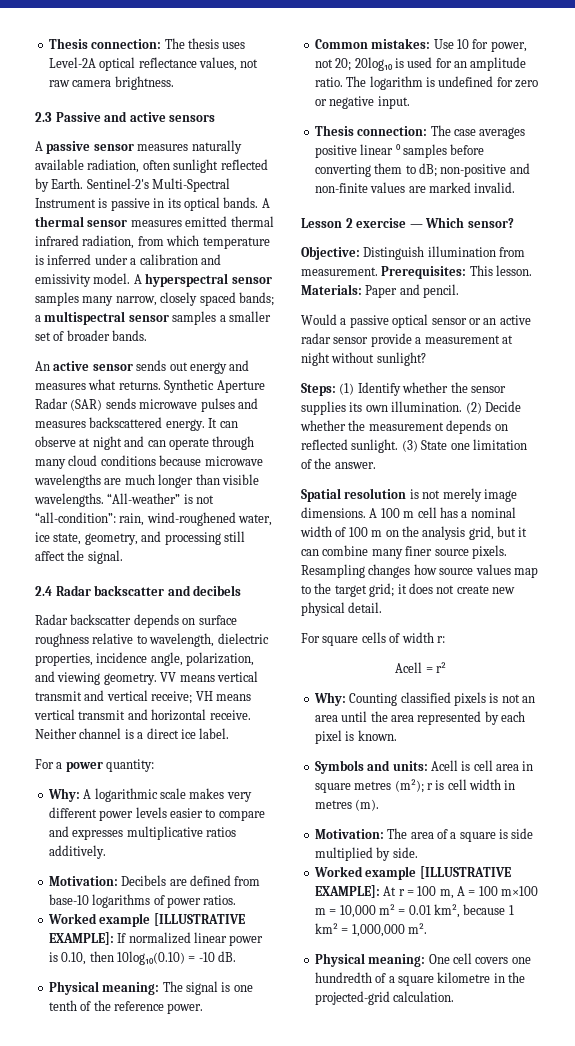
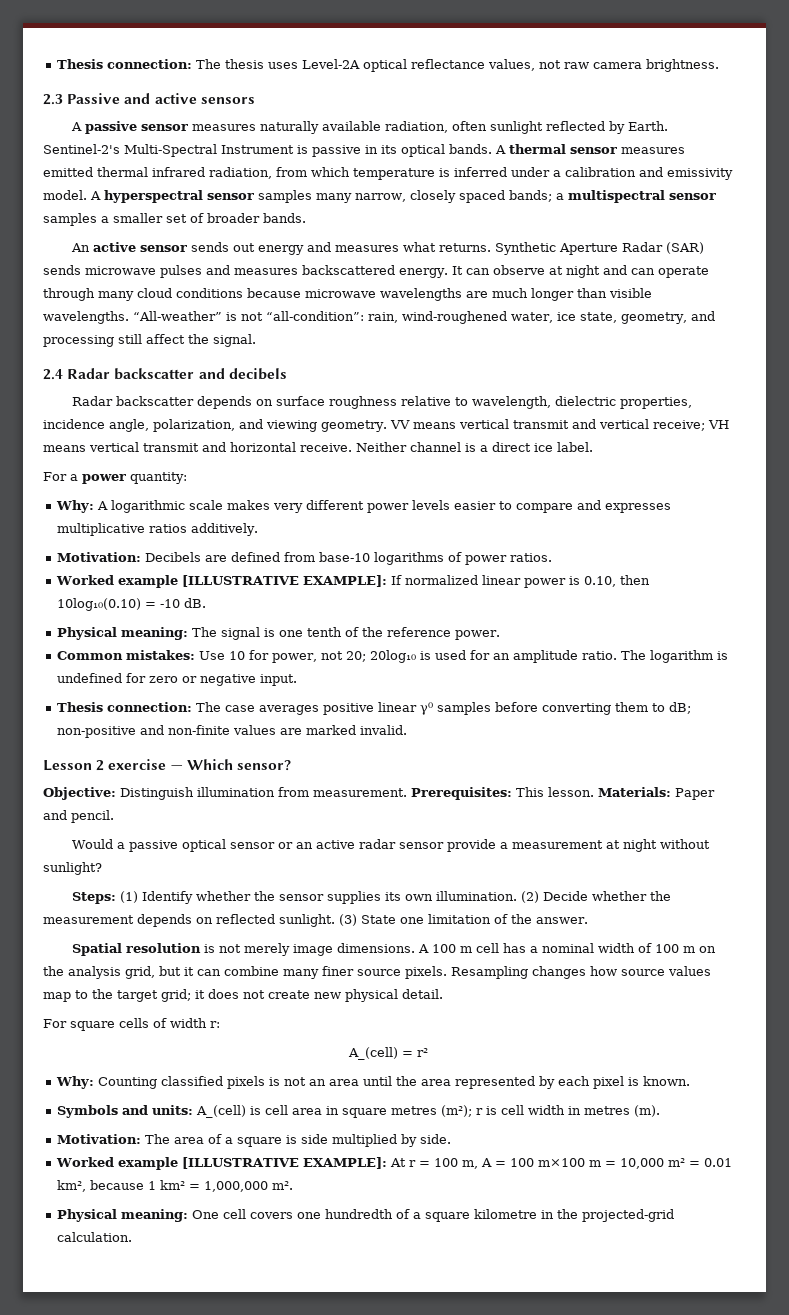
- Thesis connection: The case averages positive linear ⁰ samples before converting them to dB; non-positive and non-finite values are marked invalid.
+ Thesis connection: The case averages positive linear γ⁰ samples before converting them to dB; non-positive and non-finite values are marked invalid.
- Acell = r²
+ A_(cell) = r²
- Symbols and units: Acell is cell area in square metres (m²); r is cell width in metres (m).
+ Symbols and units: A_(cell) is cell area in square metres (m²); r is cell width in metres (m).

